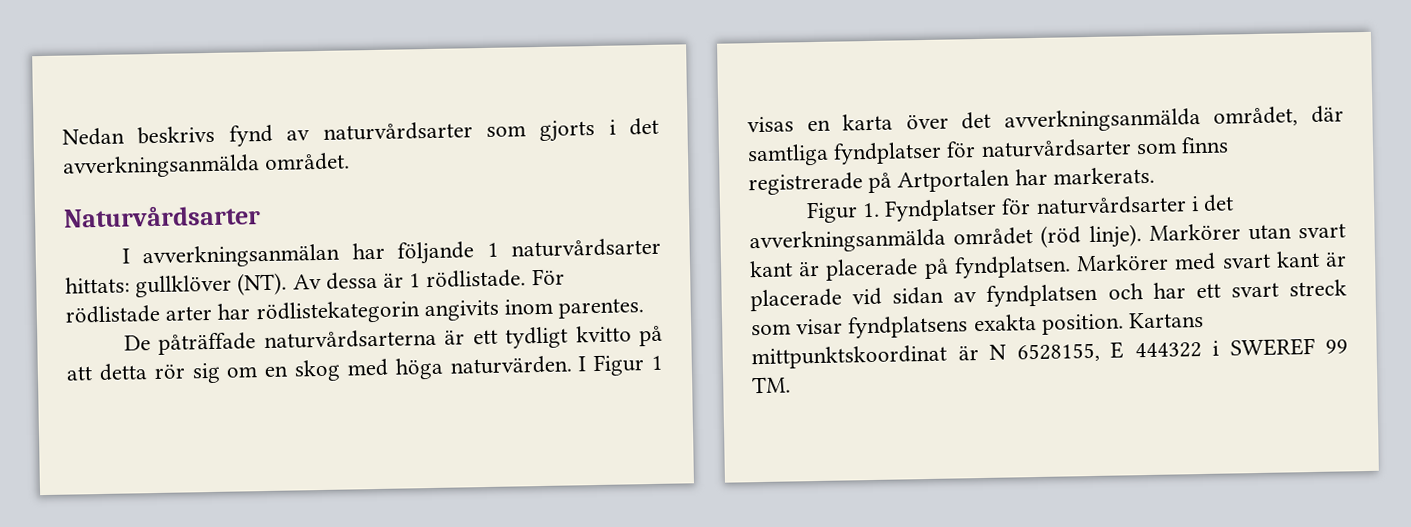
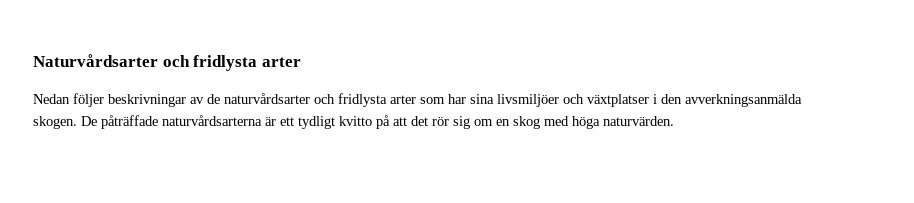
- Nedan beskrivs fynd av naturvårdsarter som gjorts i det avverkningsanmälda området.
- Naturvårdsarter
- I avverkningsanmälan har följande 1 naturvårdsarter hittats: gullklöver (NT). Av dessa är 1 rödlistade. För rödlistade arter har rödlistekategorin angivits inom parentes.
- De påträffade naturvårdsarterna är ett tydligt kvitto på att detta rör sig om en skog med höga naturvärden. I Figur 1 visas en karta över det avverkningsanmälda området, där samtliga fyndplatser för naturvårdsarter som finns registrerade på Artportalen har markerats.
- Figur 1. Fyndplatser för naturvårdsarter i det avverkningsanmälda området (röd linje). Markörer utan svart kant är placerade på fyndplatsen. Markörer med svart kant är placerade vid sidan av fyndplatsen och har ett svart streck som visar fyndplatsens exakta position. Kartans mittpunktskoordinat är N 6528155, E 444322 i SWEREF 99 TM.
+ Naturvårdsarter och fridlysta arter
+ Nedan följer beskrivningar av de naturvårdsarter och fridlysta arter som har sina livsmiljöer och växtplatser i den avverkningsanmälda skogen. De påträffade naturvårdsarterna är ett tydligt kvitto på att det rör sig om en skog med höga naturvärden.

